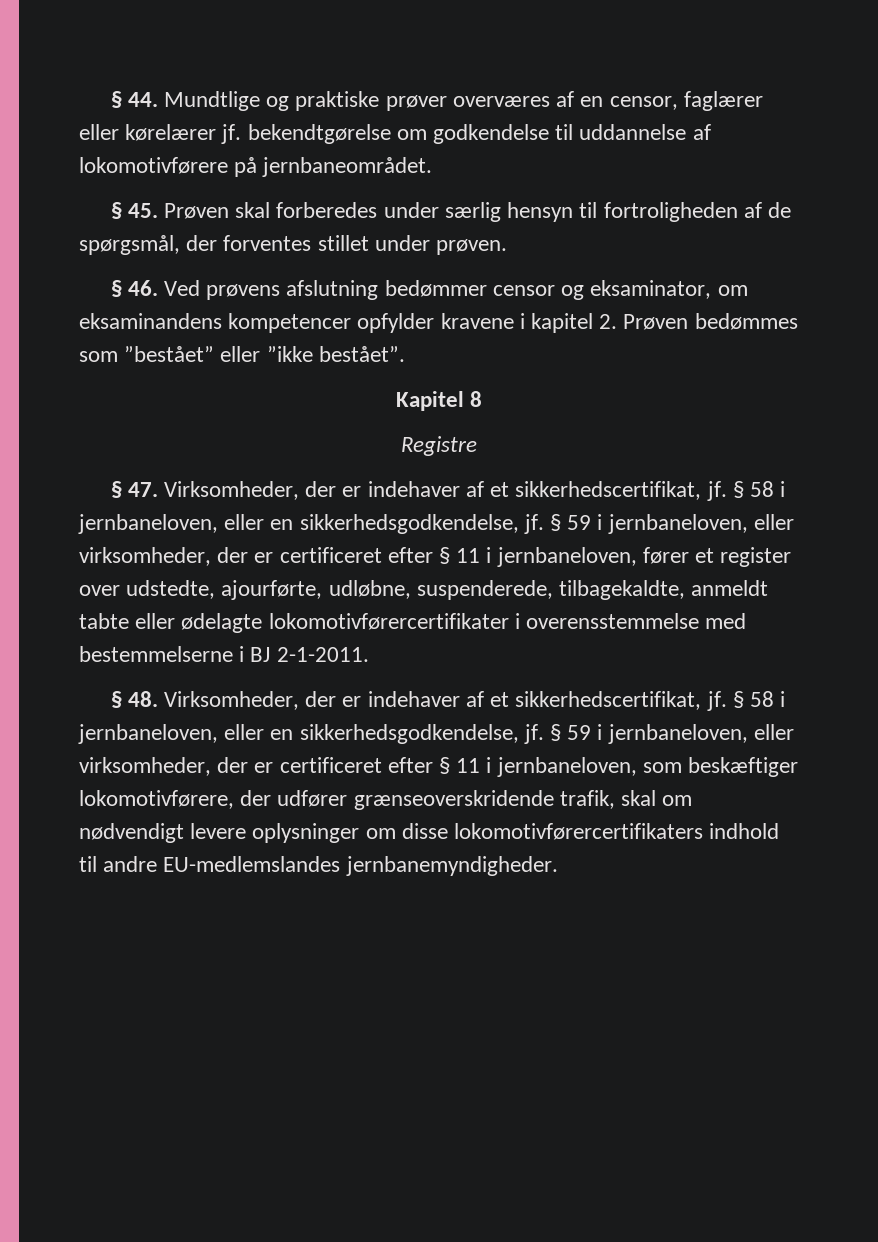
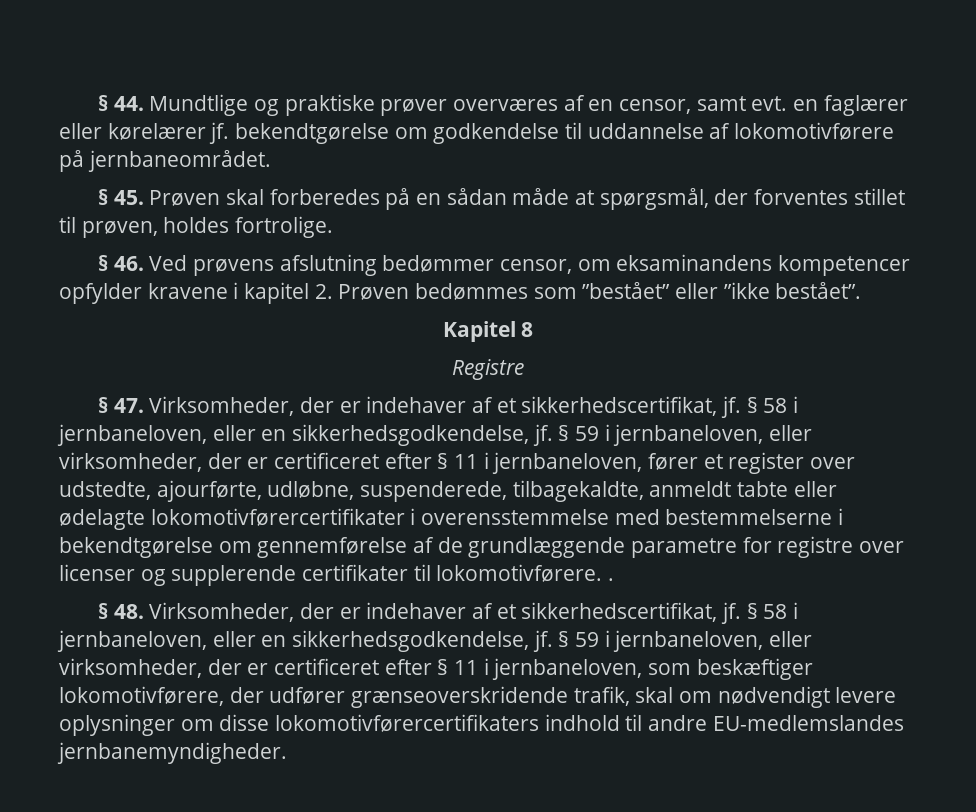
- § 44. Mundtlige og praktiske prøver overværes af en censor, faglærer eller kørelærer jf. bekendtgørelse om godkendelse til uddannelse af lokomotivførere på jernbaneområdet.
+ § 44. Mundtlige og praktiske prøver overværes af en censor, samt evt. en faglærer eller kørelærer jf. bekendtgørelse om godkendelse til uddannelse af lokomotivførere på jernbaneområdet.
- § 45. Prøven skal forberedes under særlig hensyn til fortroligheden af de spørgsmål, der forventes stillet under prøven.
+ § 45. Prøven skal forberedes på en sådan måde at spørgsmål, der forventes stillet til prøven, holdes fortrolige.
- § 46. Ved prøvens afslutning bedømmer censor og eksaminator, om eksaminandens kompetencer opfylder kravene i kapitel 2. Prøven bedømmes som ”bestået” eller ”ikke bestået”.
+ § 46. Ved prøvens afslutning bedømmer censor, om eksaminandens kompetencer opfylder kravene i kapitel 2. Prøven bedømmes som ”bestået” eller ”ikke bestået”.
- § 59 i jernbaneloven, eller virksomheder, der er certificeret efter § 11 i jernbaneloven, fører et register over udstedte, ajourførte, udløbne, suspenderede, tilbagekaldte, anmeldt tabte eller ødelagte lokomotivførercertifikater i overensstemmelse med bestemmelserne i BJ 2-1-2011.
+ § 59 i jernbaneloven, eller virksomheder, der er certificeret efter § 11 i jernbaneloven, fører et register over udstedte, ajourførte, udløbne, suspenderede, tilbagekaldte, anmeldt tabte eller ødelagte lokomotivførercertifikater i overensstemmelse med bestemmelserne i bekendtgørelse om gennemførelse af de grundlæggende parametre for registre over licenser og supplerende certifikater til lokomotivførere. .

